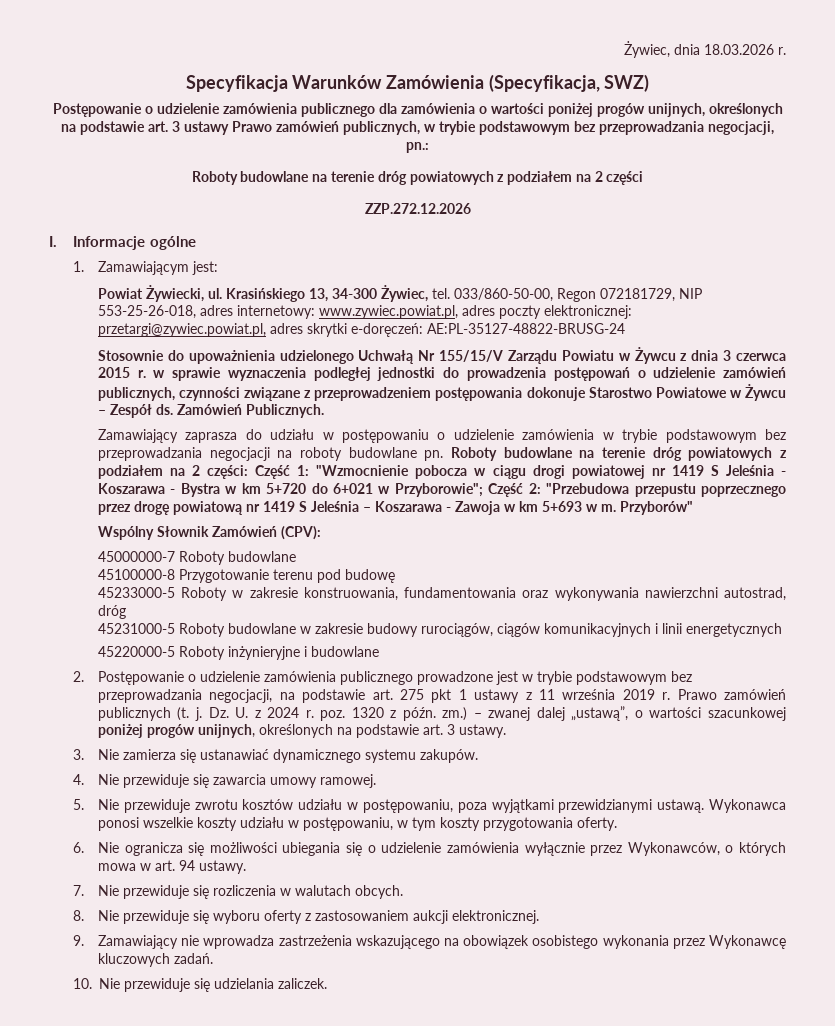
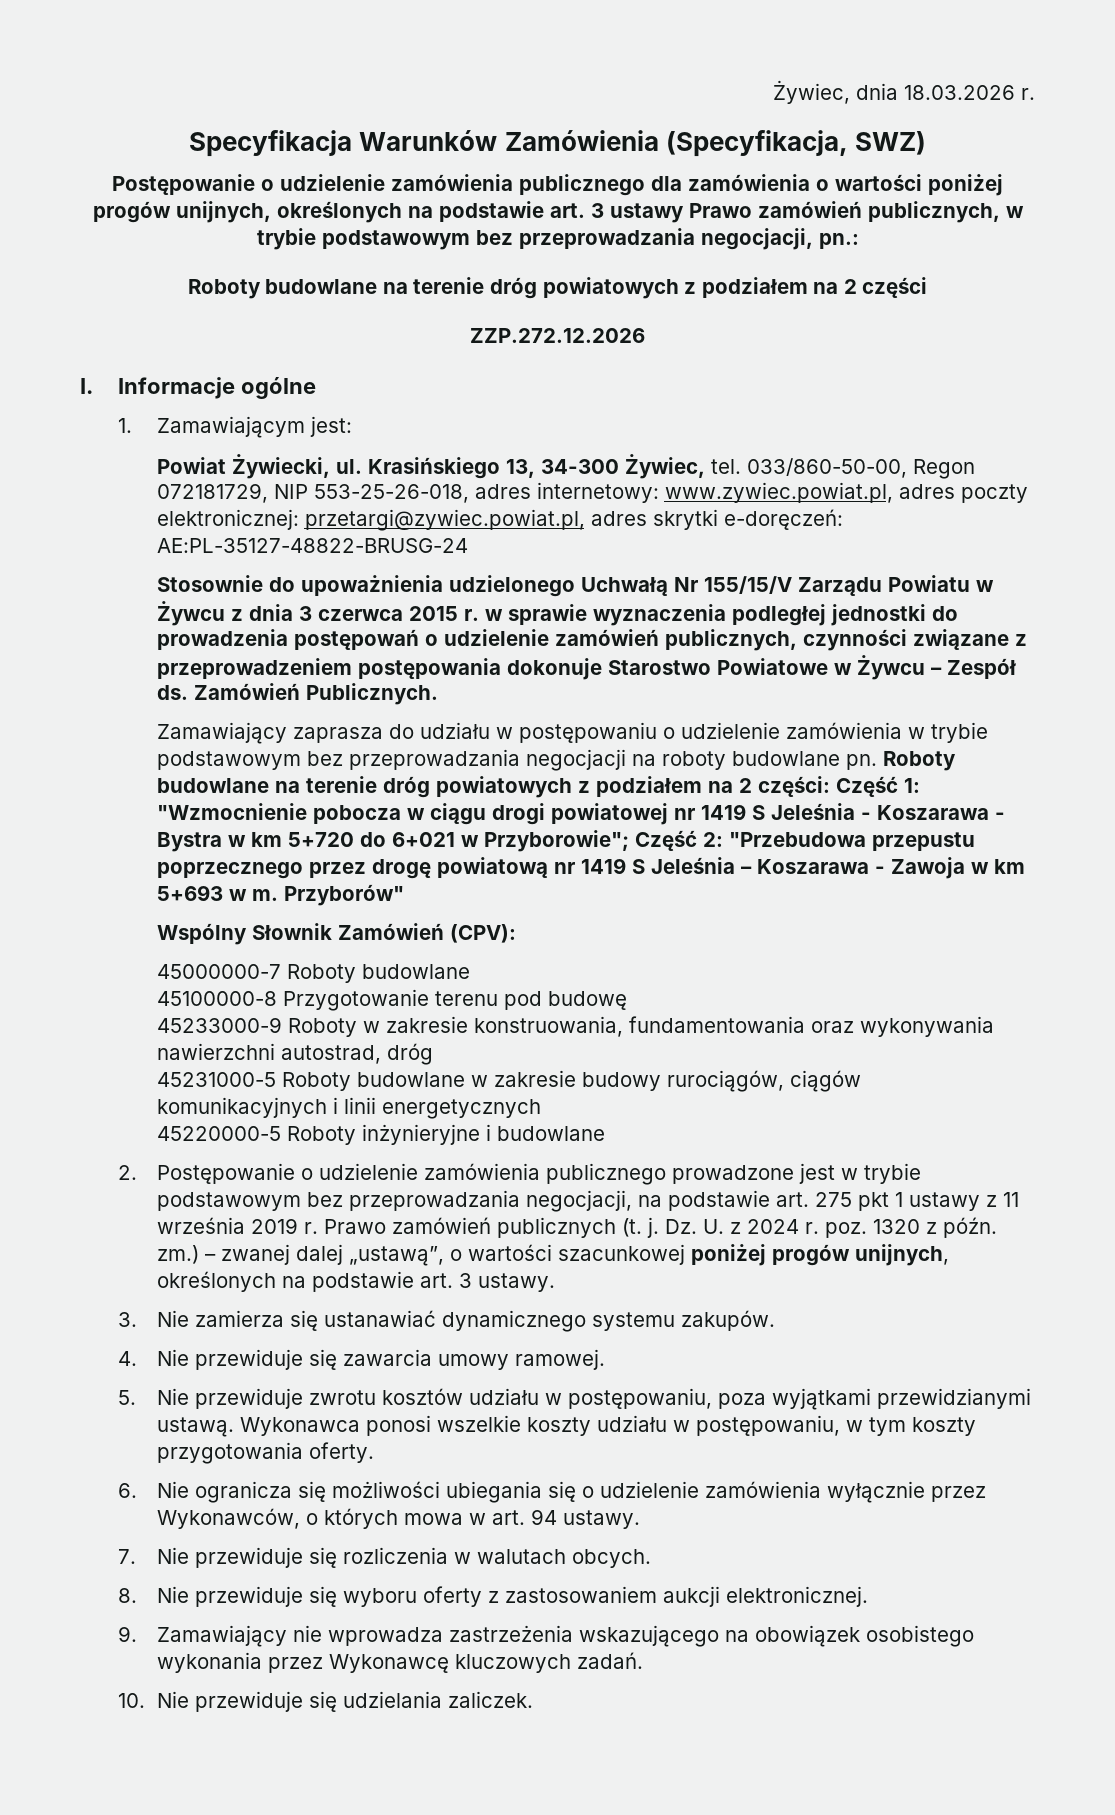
- 45233000-5 Roboty w zakresie konstruowania, fundamentowania oraz wykonywania nawierzchni autostrad, dróg
+ 45233000-9 Roboty w zakresie konstruowania, fundamentowania oraz wykonywania nawierzchni autostrad, dróg

